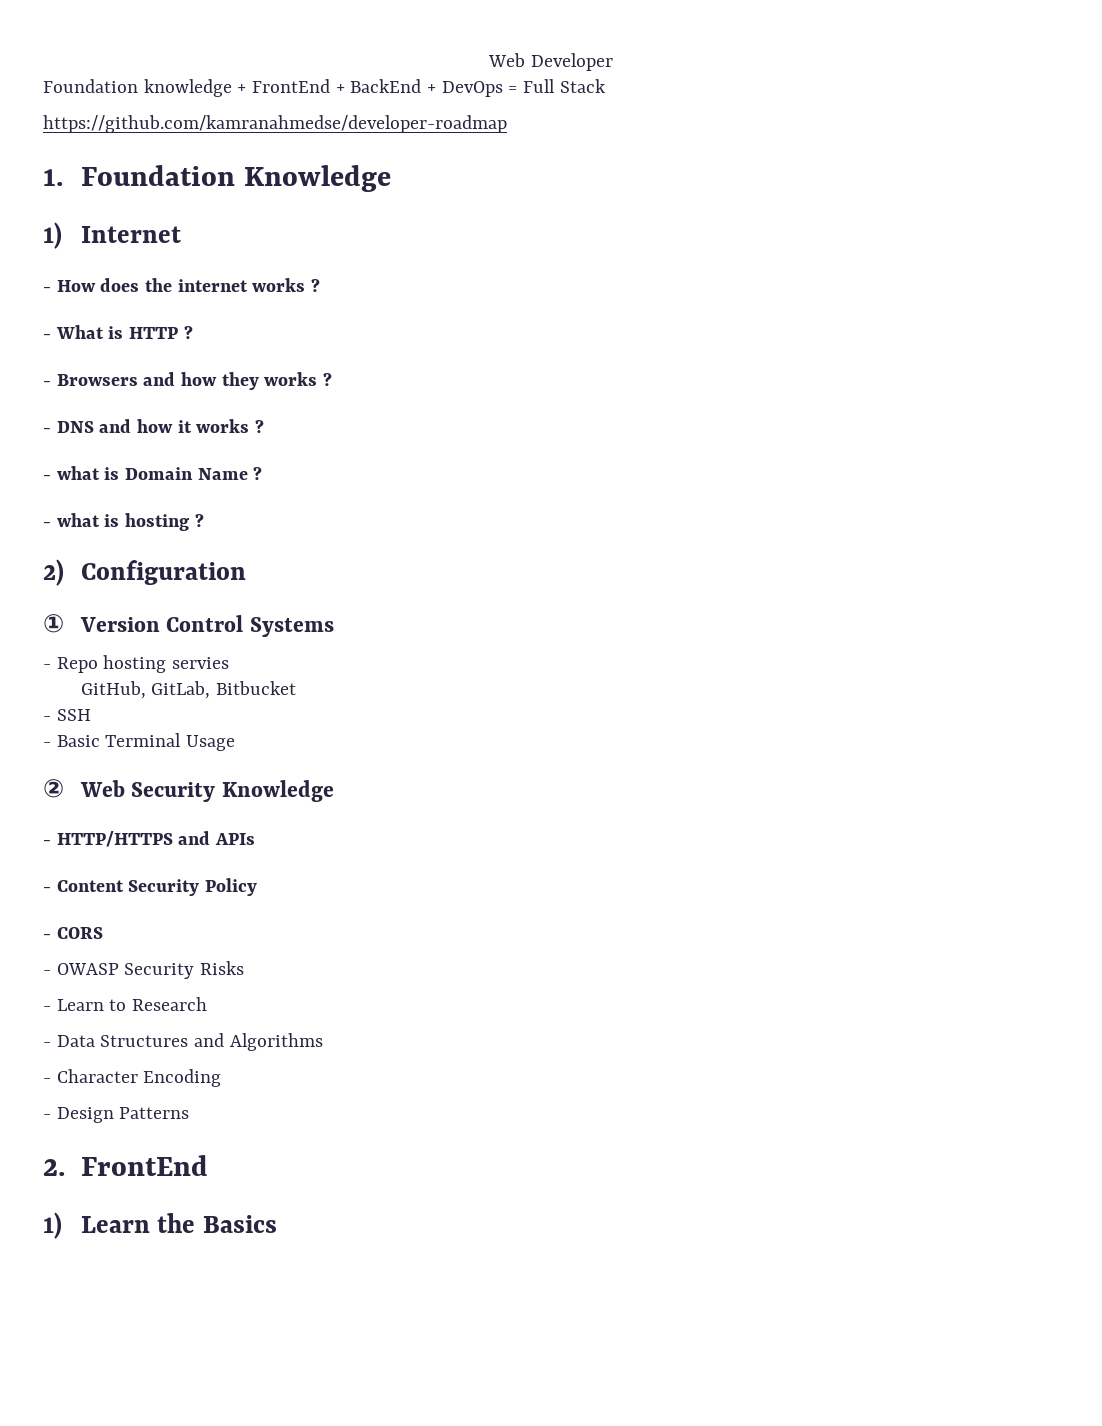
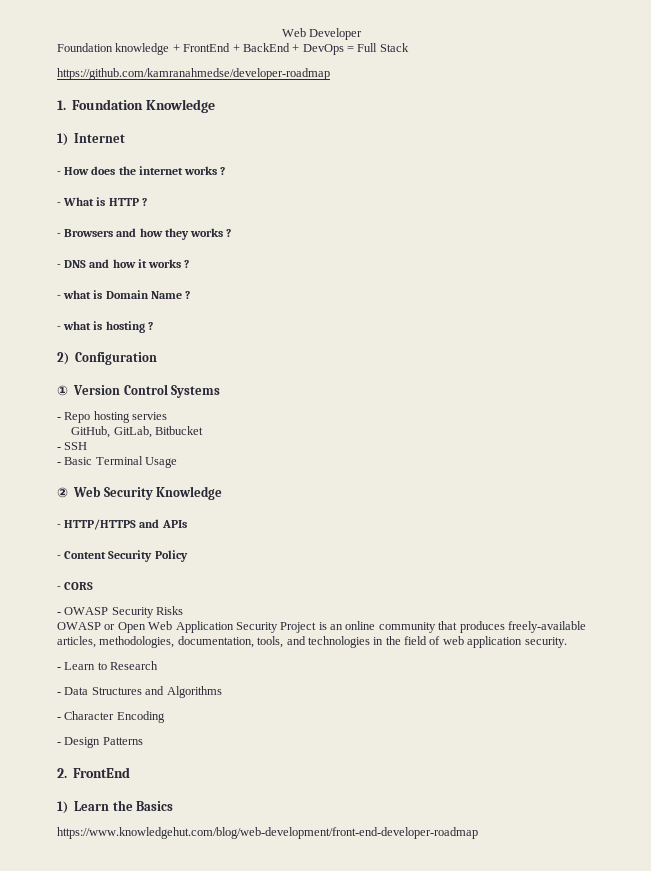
+ OWASP or Open Web Application Security Project is an online community that produces freely-available articles, methodologies, documentation, tools, and technologies in the field of web application security.
+ https://www.knowledgehut.com/blog/web-development/front-end-developer-roadmap

